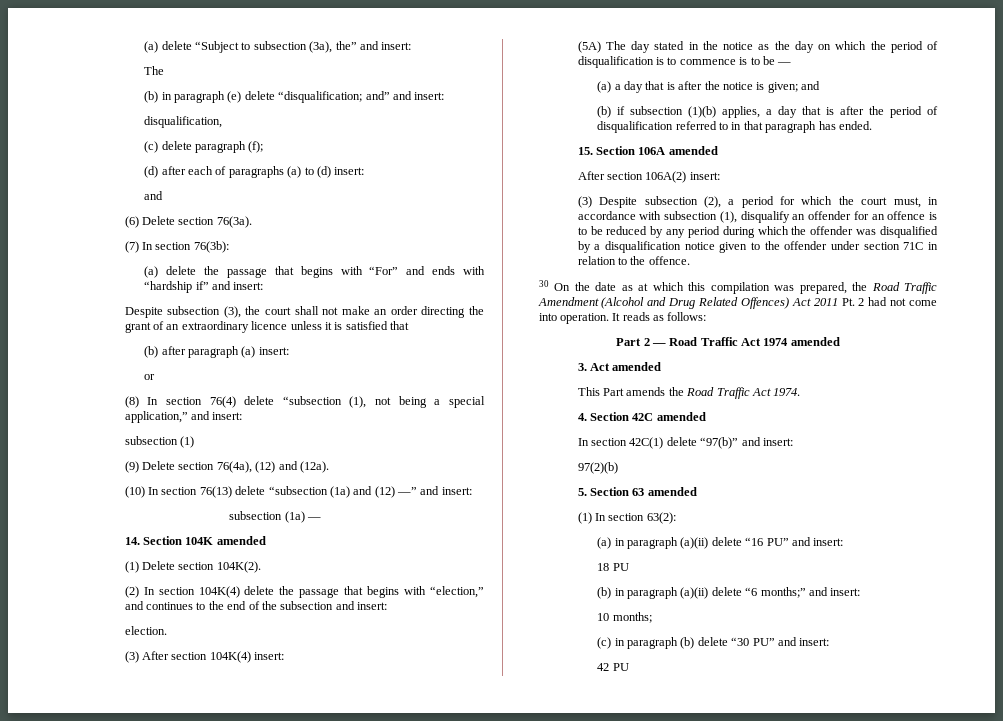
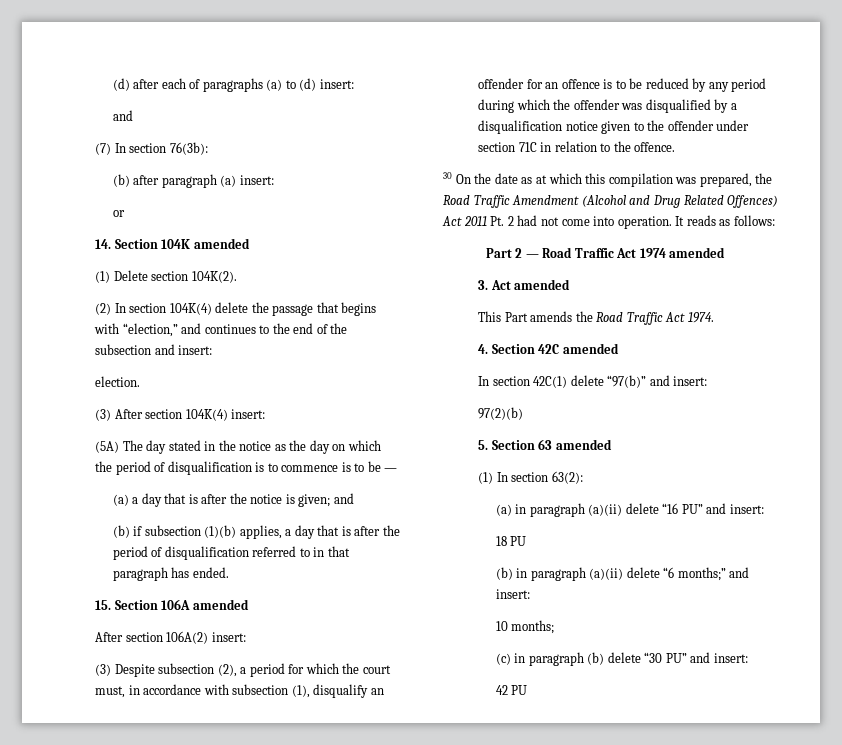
- (a) delete “Subject to subsection (3a), the” and insert:
- The
- (b) in paragraph (e) delete “disqualification; and” and insert:
- disqualification,
- (c) delete paragraph (f);
- (6) Delete section 76(3a).
- (a) delete the passage that begins with “For” and ends with “hardship if” and insert:
- Despite subsection (3), the court shall not make an order directing the grant of an extraordinary licence unless it is satisfied that
- (8) In section 76(4) delete “subsection (1), not being a special application,” and insert:
- subsection (1)
- (9) Delete section 76(4a), (12) and (12a).
- (10) In section 76(13) delete “subsection (1a) and (12) —” and insert:
- subsection (1a) —

